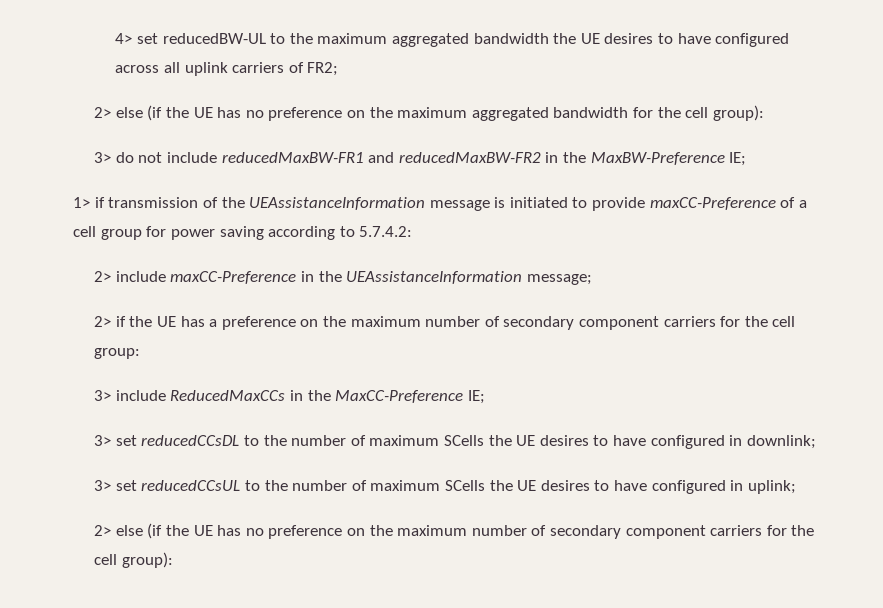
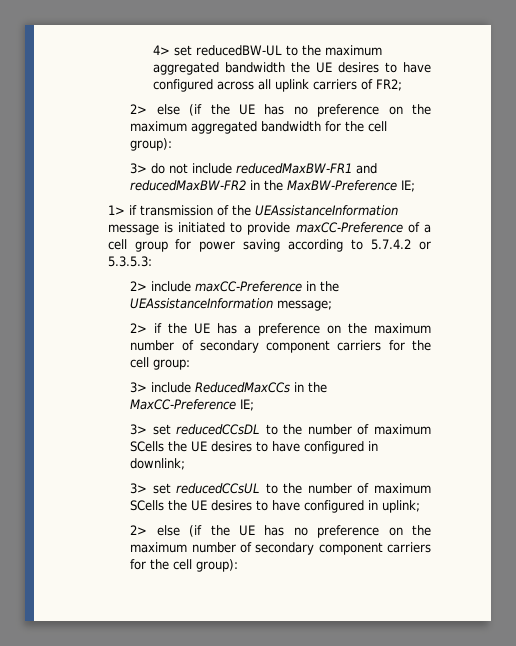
- 1> if transmission of the UEAssistanceInformation message is initiated to provide maxCC-Preference of a cell group for power saving according to 5.7.4.2:
+ 1> if transmission of the UEAssistanceInformation message is initiated to provide maxCC-Preference of a cell group for power saving according to 5.7.4.2 or 5.3.5.3:

